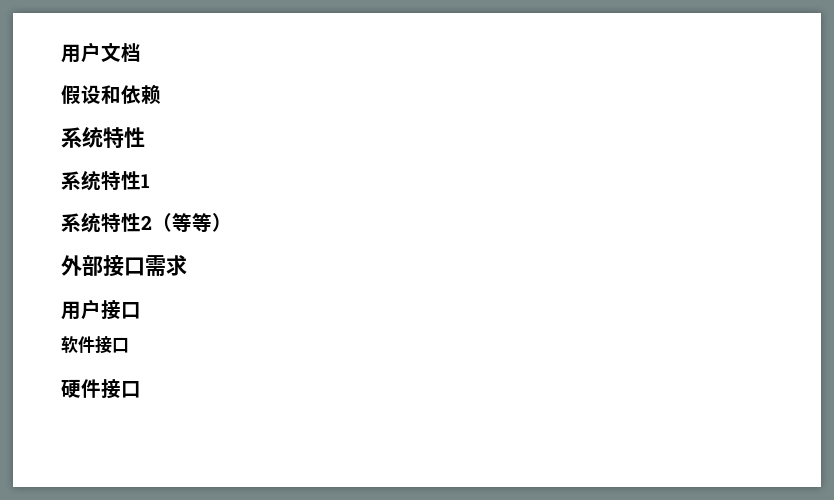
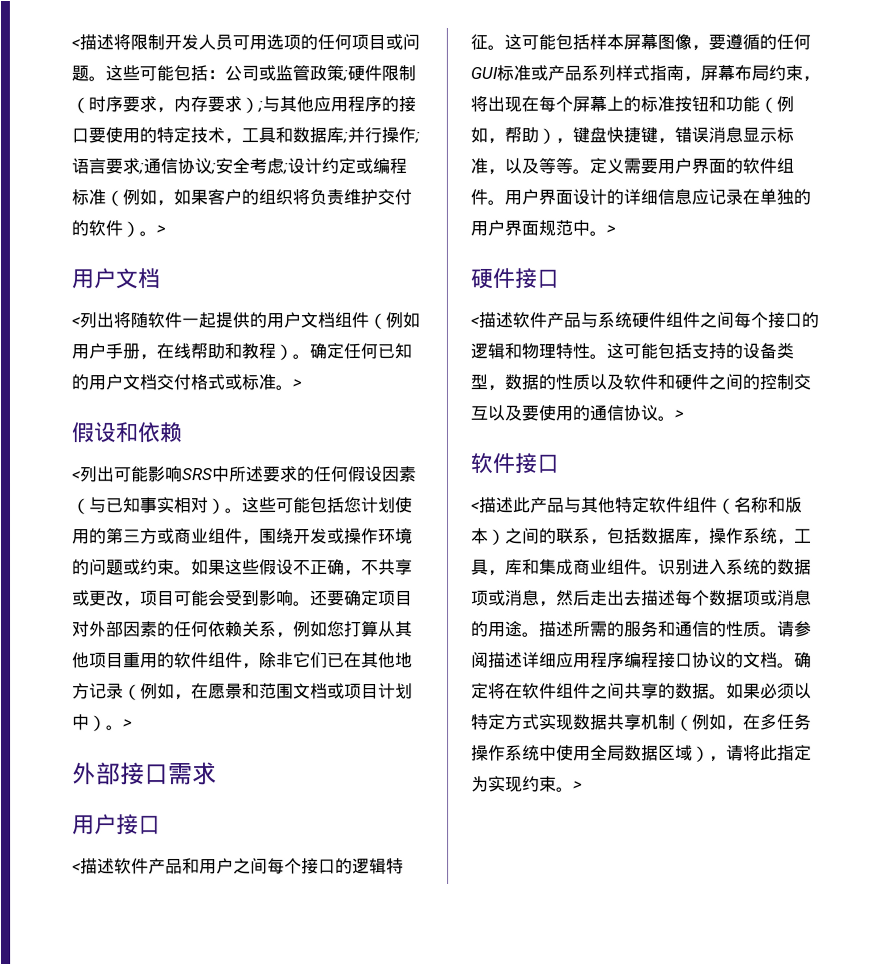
+ <描述将限制开发人员可用选项的任何项目或问题。这些可能包括：公司或监管政策;硬件限制（时序要求，内存要求）;与其他应用程序的接口要使用的特定技术，工具和数据库;并行操作;语言要求;通信协议;安全考虑;设计约定或编程标准（例如，如果客户的组织将负责维护交付的软件）。>
  用户文档
+ <列出将随软件一起提供的用户文档组件（例如用户手册，在线帮助和教程）。确定任何已知的用户文档交付格式或标准。>
  假设和依赖
- 系统特性
- 系统特性1
- 系统特性2（等等）
+ <列出可能影响SRS中所述要求的任何假设因素（与已知事实相对）。这些可能包括您计划使用的第三方或商业组件，围绕开发或操作环境的问题或约束。如果这些假设不正确，不共享或更改，项目可能会受到影响。还要确定项目对外部因素的任何依赖关系，例如您打算从其他项目重用的软件组件，除非它们已在其他地方记录（例如，在愿景和范围文档或项目计划中）。>
+ <描述软件产品和用户之间每个接口的逻辑特征。这可能包括样本屏幕图像，要遵循的任何GUI标准或产品系列样式指南，屏幕布局约束，将出现在每个屏幕上的标准按钮和功能（例如，帮助），键盘快捷键，错误消息显示标准，以及等等。定义需要用户界面的软件组件。用户界面设计的详细信息应记录在单独的用户界面规范中。>
+ 硬件接口
+ <描述软件产品与系统硬件组件之间每个接口的逻辑和物理特性。这可能包括支持的设备类型，数据的性质以及软件和硬件之间的控制交互以及要使用的通信协议。>
  软件接口
- 硬件接口
+ <描述此产品与其他特定软件组件（名称和版本）之间的联系，包括数据库，操作系统，工具，库和集成商业组件。识别进入系统的数据项或消息，然后走出去描述每个数据项或消息的用途。描述所需的服务和通信的性质。请参阅描述详细应用程序编程接口协议的文档。确定将在软件组件之间共享的数据。如果必须以特定方式实现数据共享机制（例如，在多任务操作系统中使用全局数据区域），请将此指定为实现约束。>

